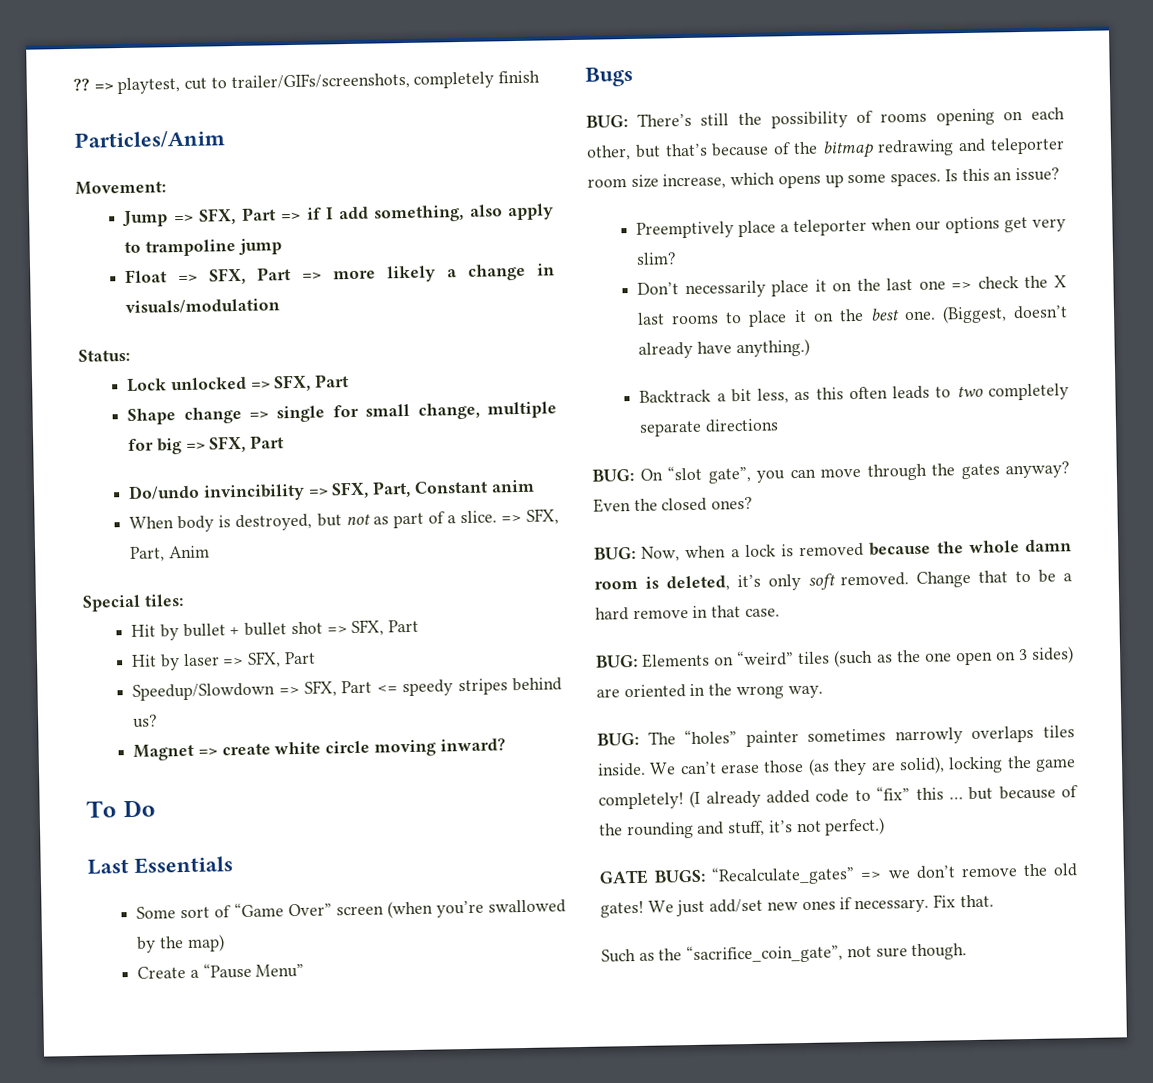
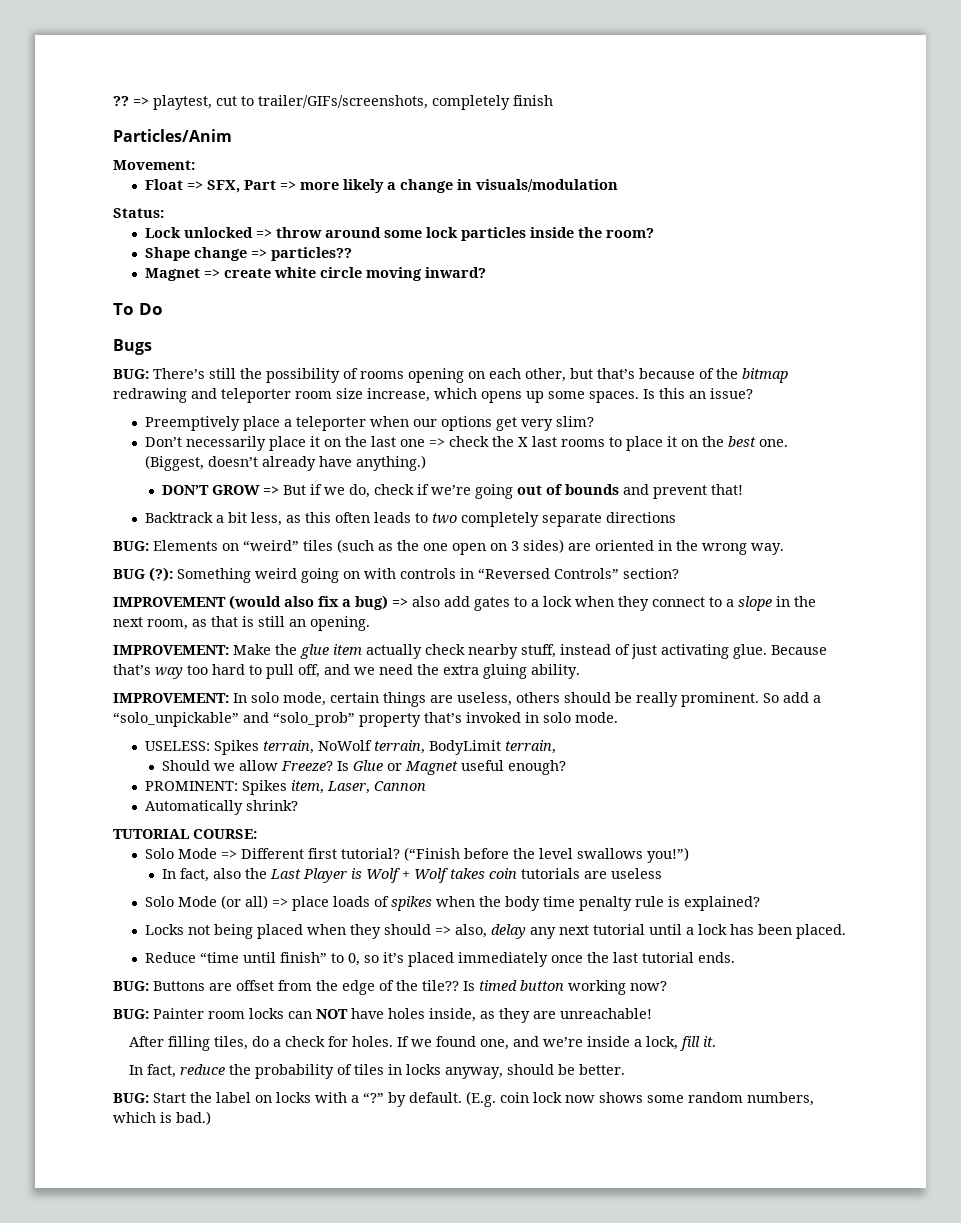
- Jump => SFX, Part => if I add something, also apply to trampoline jump
- Lock unlocked => SFX, Part
- Shape change => single for small change, multiple for big => SFX, Part
- Do/undo invincibility => SFX, Part, Constant anim
- When body is destroyed, but not as part of a slice. => SFX, Part, Anim
- Special tiles:
- Hit by bullet + bullet shot => SFX, Part
- Hit by laser => SFX, Part
- Speedup/Slowdown => SFX, Part <= speedy stripes behind us?
+ Lock unlocked => throw around some lock particles inside the room?
+ Shape change => particles??
- Last Essentials
- Some sort of “Game Over” screen (when you’re swallowed by the map)
- Create a “Pause Menu”
+ DON’T GROW => But if we do, check if we’re going out of bounds and prevent that!
- BUG: On “slot gate”, you can move through the gates anyway? Even the closed ones?
- BUG: Now, when a lock is removed because the whole damn room is deleted, it’s only soft removed. Change that to be a hard remove in that case.
- BUG: The “holes” painter sometimes narrowly overlaps tiles inside. We can’t erase those (as they are solid), locking the game completely! (I already added code to “fix” this … but because of the rounding and stuff, it’s not perfect.)
- GATE BUGS: “Recalculate_gates” => we don’t remove the old gates! We just add/set new ones if necessary. Fix that.
- Such as the “sacrifice_coin_gate”, not sure though.
+ BUG (?): Something weird going on with controls in “Reversed Controls” section?
+ IMPROVEMENT (would also fix a bug) => also add gates to a lock when they connect to a slope in the next room, as that is still an opening.
+ IMPROVEMENT: Make the glue item actually check nearby stuff, instead of just activating glue. Because that’s way too hard to pull off, and we need the extra gluing ability.
+ IMPROVEMENT: In solo mode, certain things are useless, others should be really prominent. So add a “solo_unpickable” and “solo_prob” property that’s invoked in solo mode.
+ USELESS: Spikes terrain, NoWolf terrain, BodyLimit terrain,
+ Should we allow Freeze? Is Glue or Magnet useful enough?
+ PROMINENT: Spikes item, Laser, Cannon
+ Automatically shrink?
+ TUTORIAL COURSE:
+ Solo Mode => Different first tutorial? (“Finish before the level swallows you!”)
+ In fact, also the Last Player is Wolf + Wolf takes coin tutorials are useless
+ Solo Mode (or all) => place loads of spikes when the body time penalty rule is explained?
+ Locks not being placed when they should => also, delay any next tutorial until a lock has been placed.
+ Reduce “time until finish” to 0, so it’s placed immediately once the last tutorial ends.
+ BUG: Buttons are offset from the edge of the tile?? Is timed button working now?
+ BUG: Painter room locks can NOT have holes inside, as they are unreachable!
+ After filling tiles, do a check for holes. If we found one, and we’re inside a lock, fill it.
+ In fact, reduce the probability of tiles in locks anyway, should be better.
+ BUG: Start the label on locks with a “?” by default. (E.g. coin lock now shows some random numbers, which is bad.)

